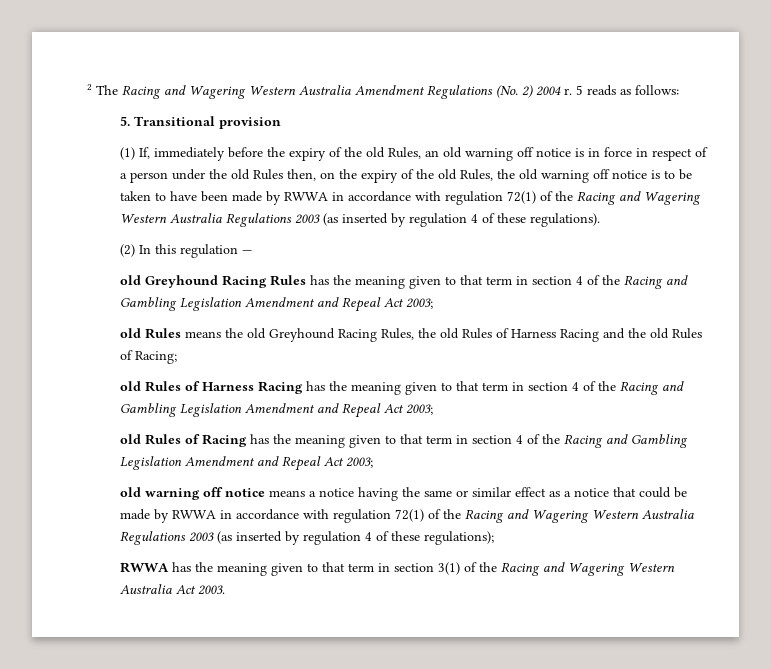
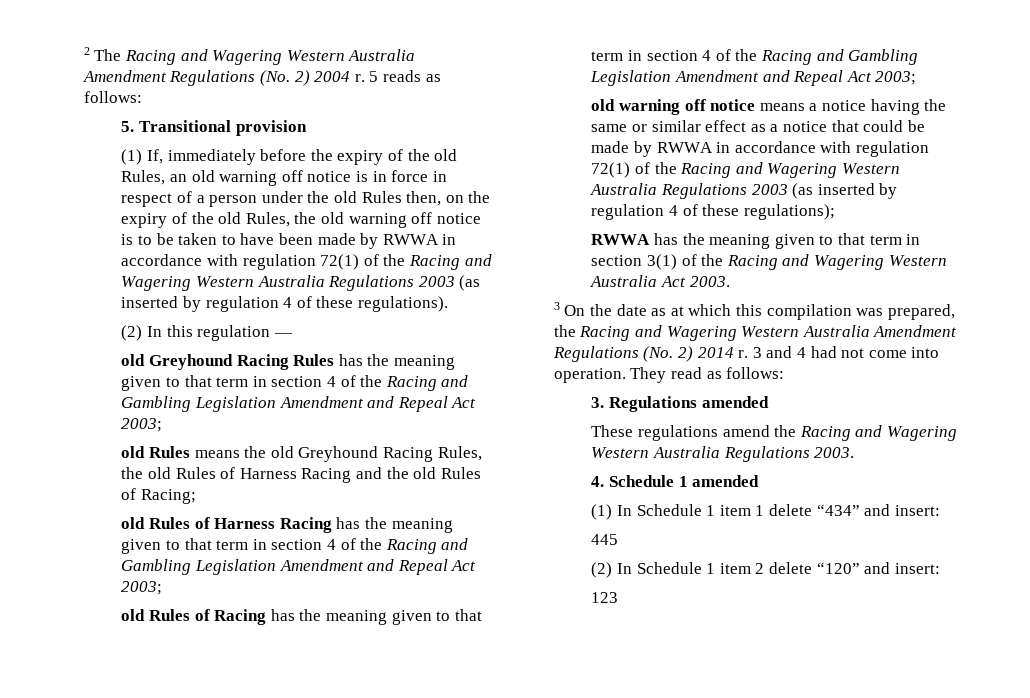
+ 3 On the date as at which this compilation was prepared, the Racing and Wagering Western Australia Amendment Regulations (No. 2) 2014 r. 3 and 4 had not come into operation. They read as follows:
+ 3. Regulations amended
+ These regulations amend the Racing and Wagering Western Australia Regulations 2003.
+ 4. Schedule 1 amended
+ (1) In Schedule 1 item 1 delete “434” and insert:
+ 445
+ (2) In Schedule 1 item 2 delete “120” and insert:
+ 123

